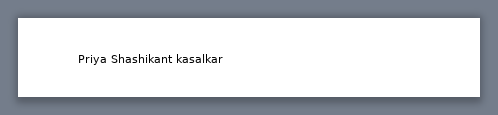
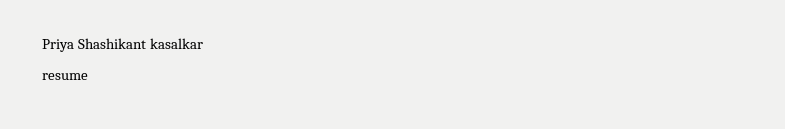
+ resume

